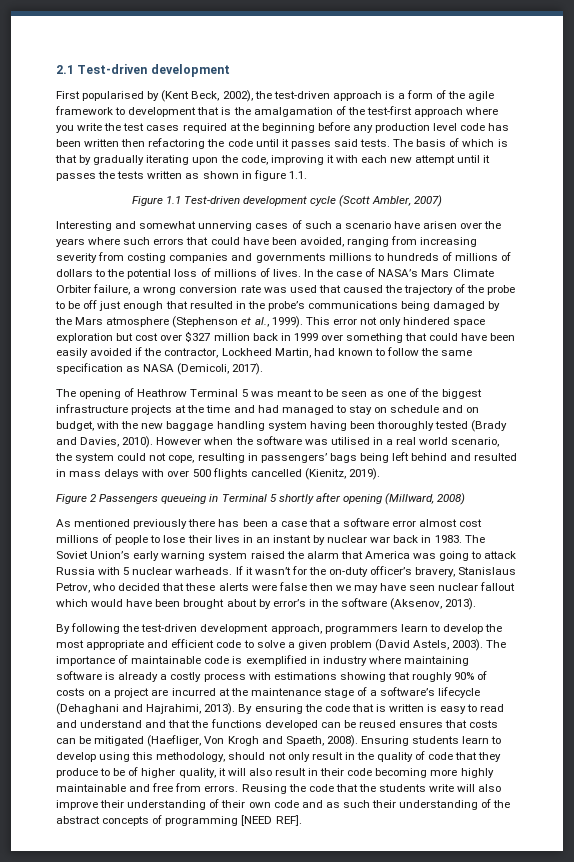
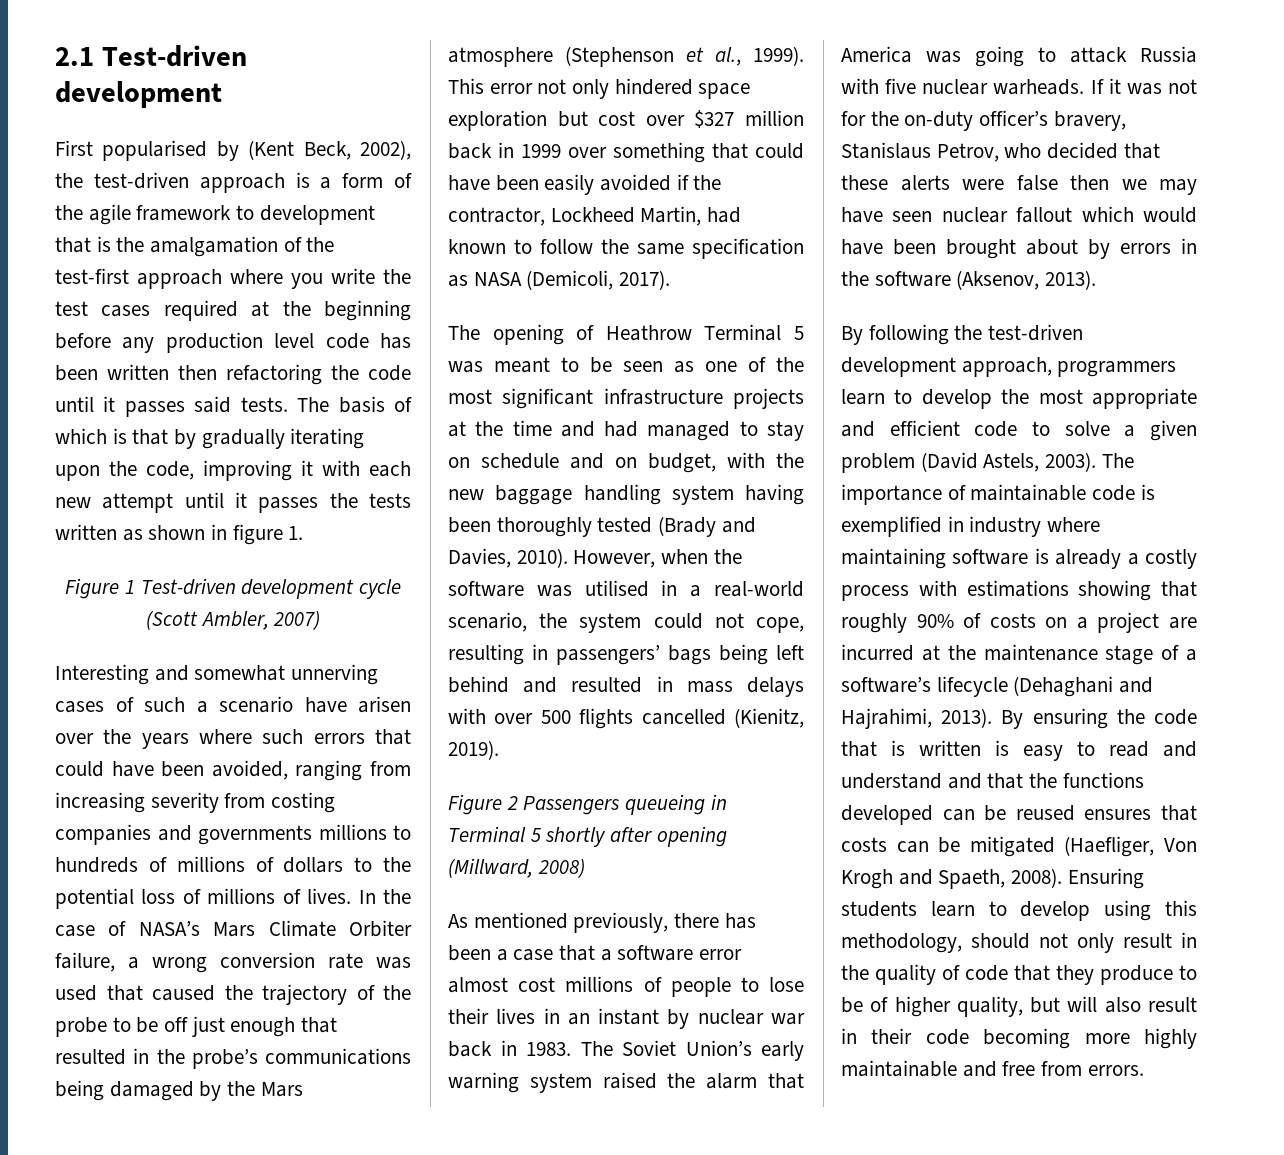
- The basis of which is that by gradually iterating upon the code, improving it with each new attempt until it passes the tests written as shown in figure 1.1.
- Figure 1.1 Test-driven development cycle (Scott Ambler, 2007)
+ The basis of which is that by gradually iterating upon the code, improving it with each new attempt until it passes the tests written as shown in figure 1.
+ Figure 1 Test-driven development cycle (Scott Ambler, 2007)
- The opening of Heathrow Terminal 5 was meant to be seen as one of the biggest infrastructure projects at the time and had managed to stay on schedule and on budget, with the new baggage handling system having been thoroughly tested (Brady and Davies, 2010).
+ The opening of Heathrow Terminal 5 was meant to be seen as one of the most significant infrastructure projects at the time and had managed to stay on schedule and on budget, with the new baggage handling system having been thoroughly tested (Brady and Davies, 2010).
- However when the software was utilised in a real world scenario, the system could not cope, resulting in passengers’ bags being left behind and resulted in mass delays with over 500 flights cancelled (Kienitz, 2019).
+ However, when the software was utilised in a real-world scenario, the system could not cope, resulting in passengers’ bags being left behind and resulted in mass delays with over 500 flights cancelled (Kienitz, 2019).
- As mentioned previously there has been a case that a software error almost cost millions of people to lose their lives in an instant by nuclear war back in 1983.
+ As mentioned previously, there has been a case that a software error almost cost millions of people to lose their lives in an instant by nuclear war back in 1983.
- The Soviet Union’s early warning system raised the alarm that America was going to attack Russia with 5 nuclear warheads.
+ The Soviet Union’s early warning system raised the alarm that America was going to attack Russia with five nuclear warheads.
- If it wasn’t for the on-duty officer’s bravery, Stanislaus Petrov, who decided that these alerts were false then we may have seen nuclear fallout which would have been brought about by error’s in the software (Aksenov, 2013).
+ If it was not for the on-duty officer’s bravery, Stanislaus Petrov, who decided that these alerts were false then we may have seen nuclear fallout which would have been brought about by errors in the software (Aksenov, 2013).
- Ensuring students learn to develop using this methodology, should not only result in the quality of code that they produce to be of higher quality, it will also result in their code becoming more highly maintainable and free from errors. Reusing the code that the students write will also improve their understanding of their own code and as such their understanding of the abstract concepts of programming [NEED REF].
+ Ensuring students learn to develop using this methodology, should not only result in the quality of code that they produce to be of higher quality, but will also result in their code becoming more highly maintainable and free from errors.

